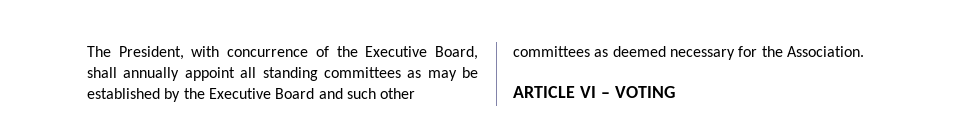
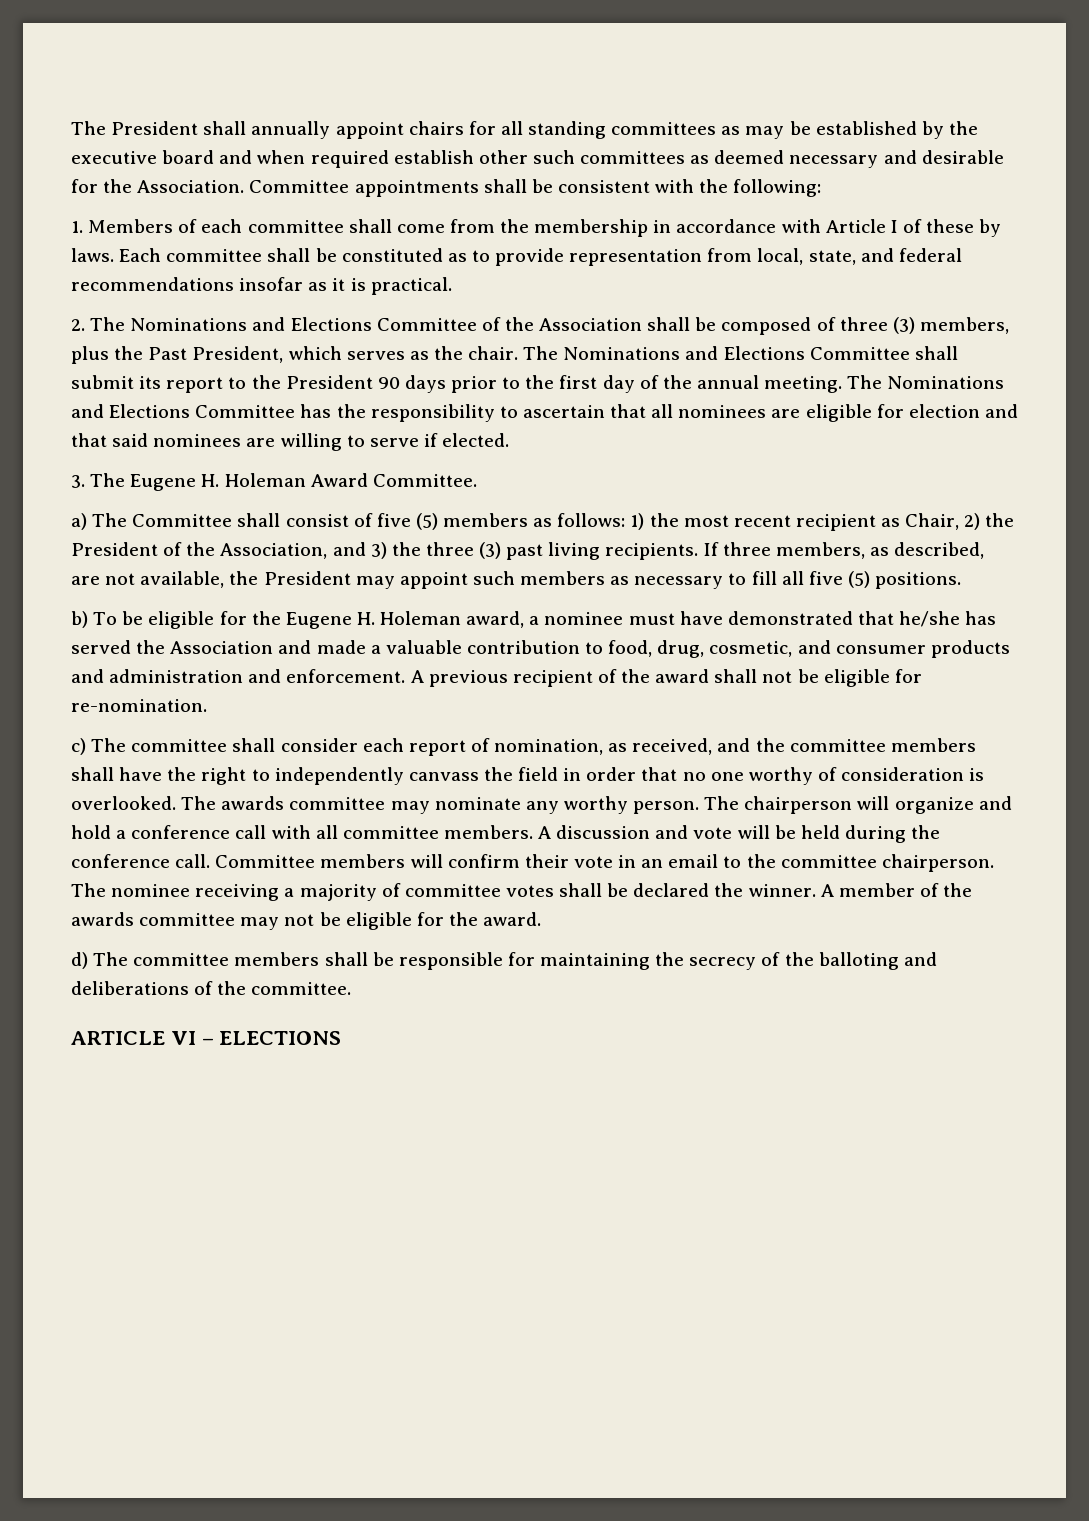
- The President, with concurrence of the Executive Board, shall annually appoint all standing committees as may be established by the Executive Board and such other committees as deemed necessary for the Association.
+ The President shall annually appoint chairs for all standing committees as may be established by the executive board and when required establish other such committees as deemed necessary and desirable for the Association. Committee appointments shall be consistent with the following:
+ 1. Members of each committee shall come from the membership in accordance with Article I of these by laws. Each committee shall be constituted as to provide representation from local, state, and federal recommendations insofar as it is practical.
+ 2. The Nominations and Elections Committee of the Association shall be composed of three (3) members, plus the Past President, which serves as the chair. The Nominations and Elections Committee shall submit its report to the President 90 days prior to the first day of the annual meeting. The Nominations and Elections Committee has the responsibility to ascertain that all nominees are eligible for election and that said nominees are willing to serve if elected.
+ 3. The Eugene H. Holeman Award Committee.
+ a) The Committee shall consist of five (5) members as follows: 1) the most recent recipient as Chair, 2) the President of the Association, and 3) the three (3) past living recipients. If three members, as described, are not available, the President may appoint such members as necessary to fill all five (5) positions.
+ b) To be eligible for the Eugene H. Holeman award, a nominee must have demonstrated that he/she has served the Association and made a valuable contribution to food, drug, cosmetic, and consumer products and administration and enforcement. A previous recipient of the award shall not be eligible for re-nomination.
+ c) The committee shall consider each report of nomination, as received, and the committee members shall have the right to independently canvass the field in order that no one worthy of consideration is overlooked. The awards committee may nominate any worthy person. The chairperson will organize and hold a conference call with all committee members. A discussion and vote will be held during the conference call. Committee members will confirm their vote in an email to the committee chairperson. The nominee receiving a majority of committee votes shall be declared the winner. A member of the awards committee may not be eligible for the award.
+ d) The committee members shall be responsible for maintaining the secrecy of the balloting and deliberations of the committee.
- ARTICLE VI – VOTING
+ ARTICLE VI – ELECTIONS

